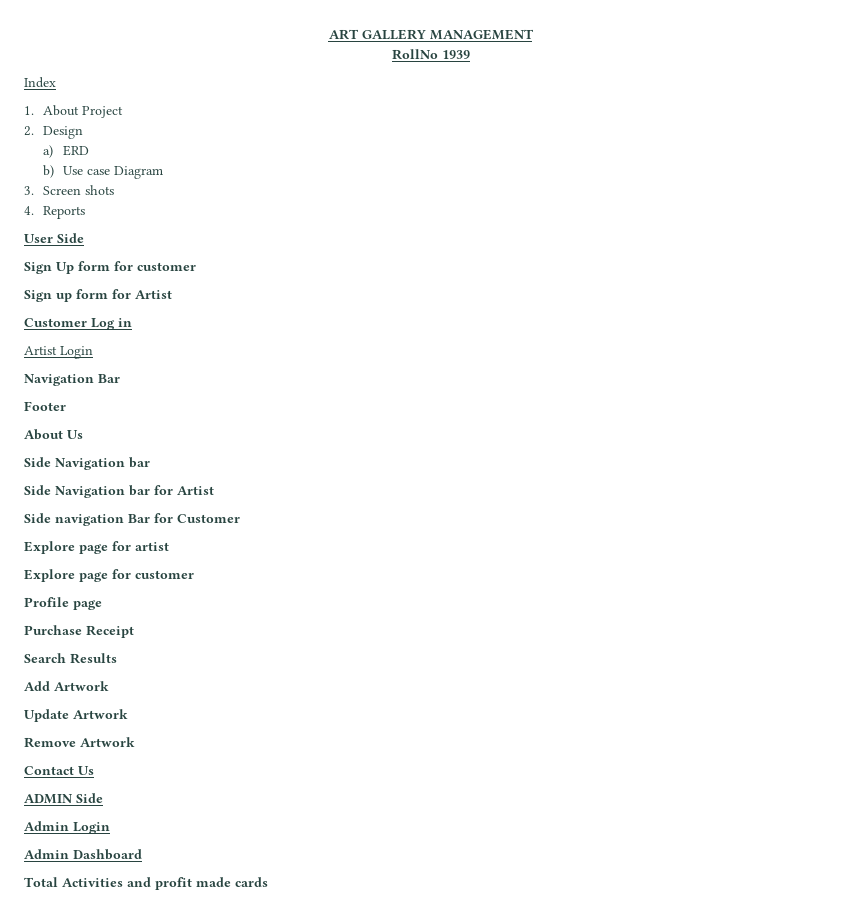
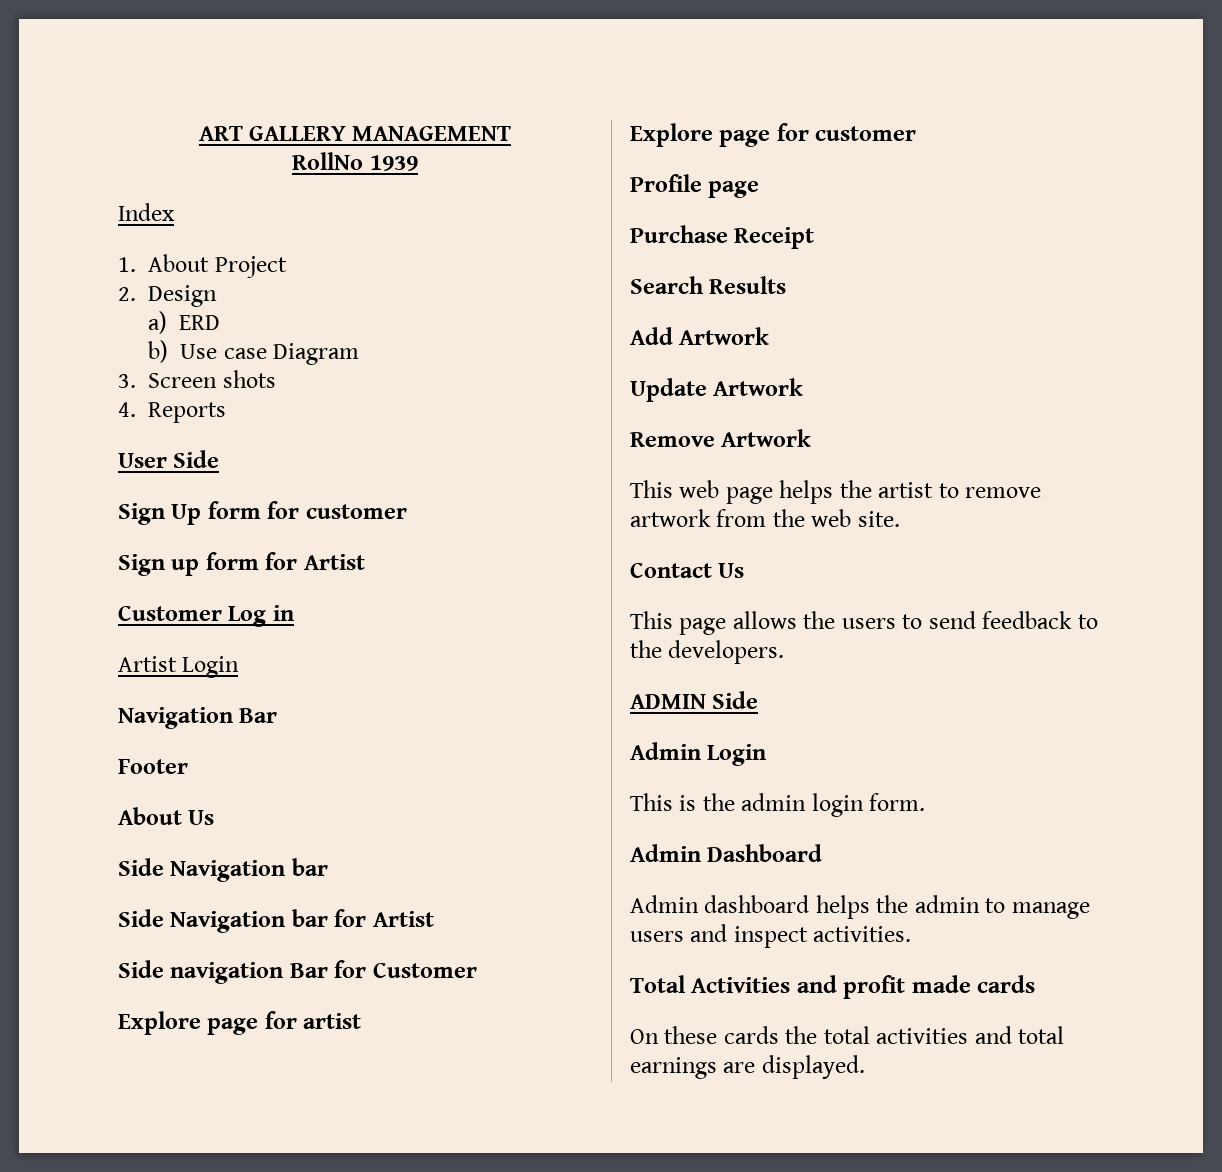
+ This web page helps the artist to remove artwork from the web site.
  Contact Us
+ This page allows the users to send feedback to the developers.
  ADMIN Side
  Admin Login
+ This is the admin login form.
  Admin Dashboard
+ Admin dashboard helps the admin to manage users and inspect activities.
+ On these cards the total activities and total earnings are displayed.

